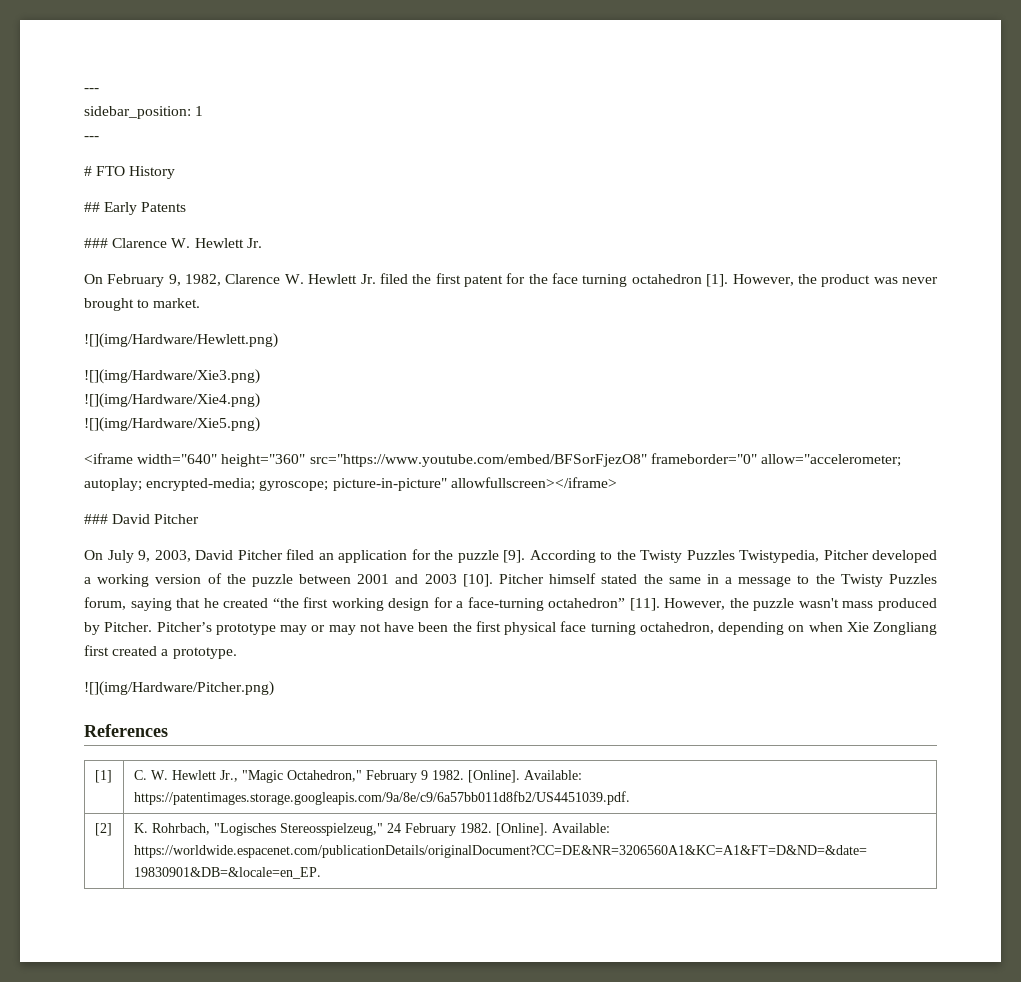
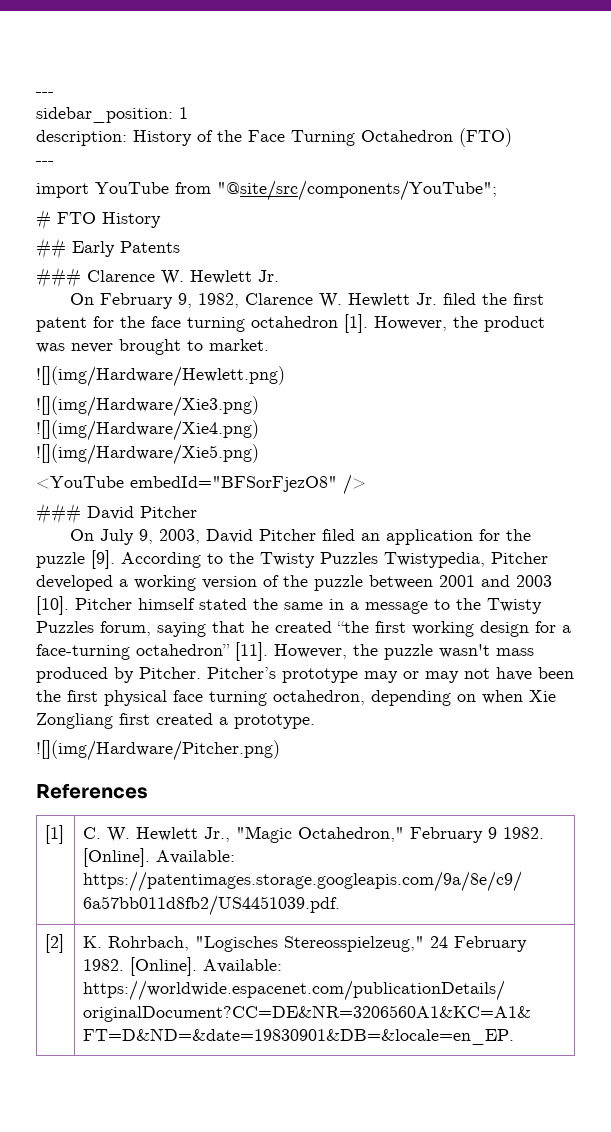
  sidebar_position: 1
+ description: History of the Face Turning Octahedron (FTO)
  ---
+ import YouTube from "@site/src/components/YouTube";
- <iframe width="640" height="360" src="https://www.youtube.com/embed/BFSorFjezO8" frameborder="0" allow="accelerometer; autoplay; encrypted-media; gyroscope; picture-in-picture" allowfullscreen></iframe>
+ <YouTube embedId="BFSorFjezO8" />

